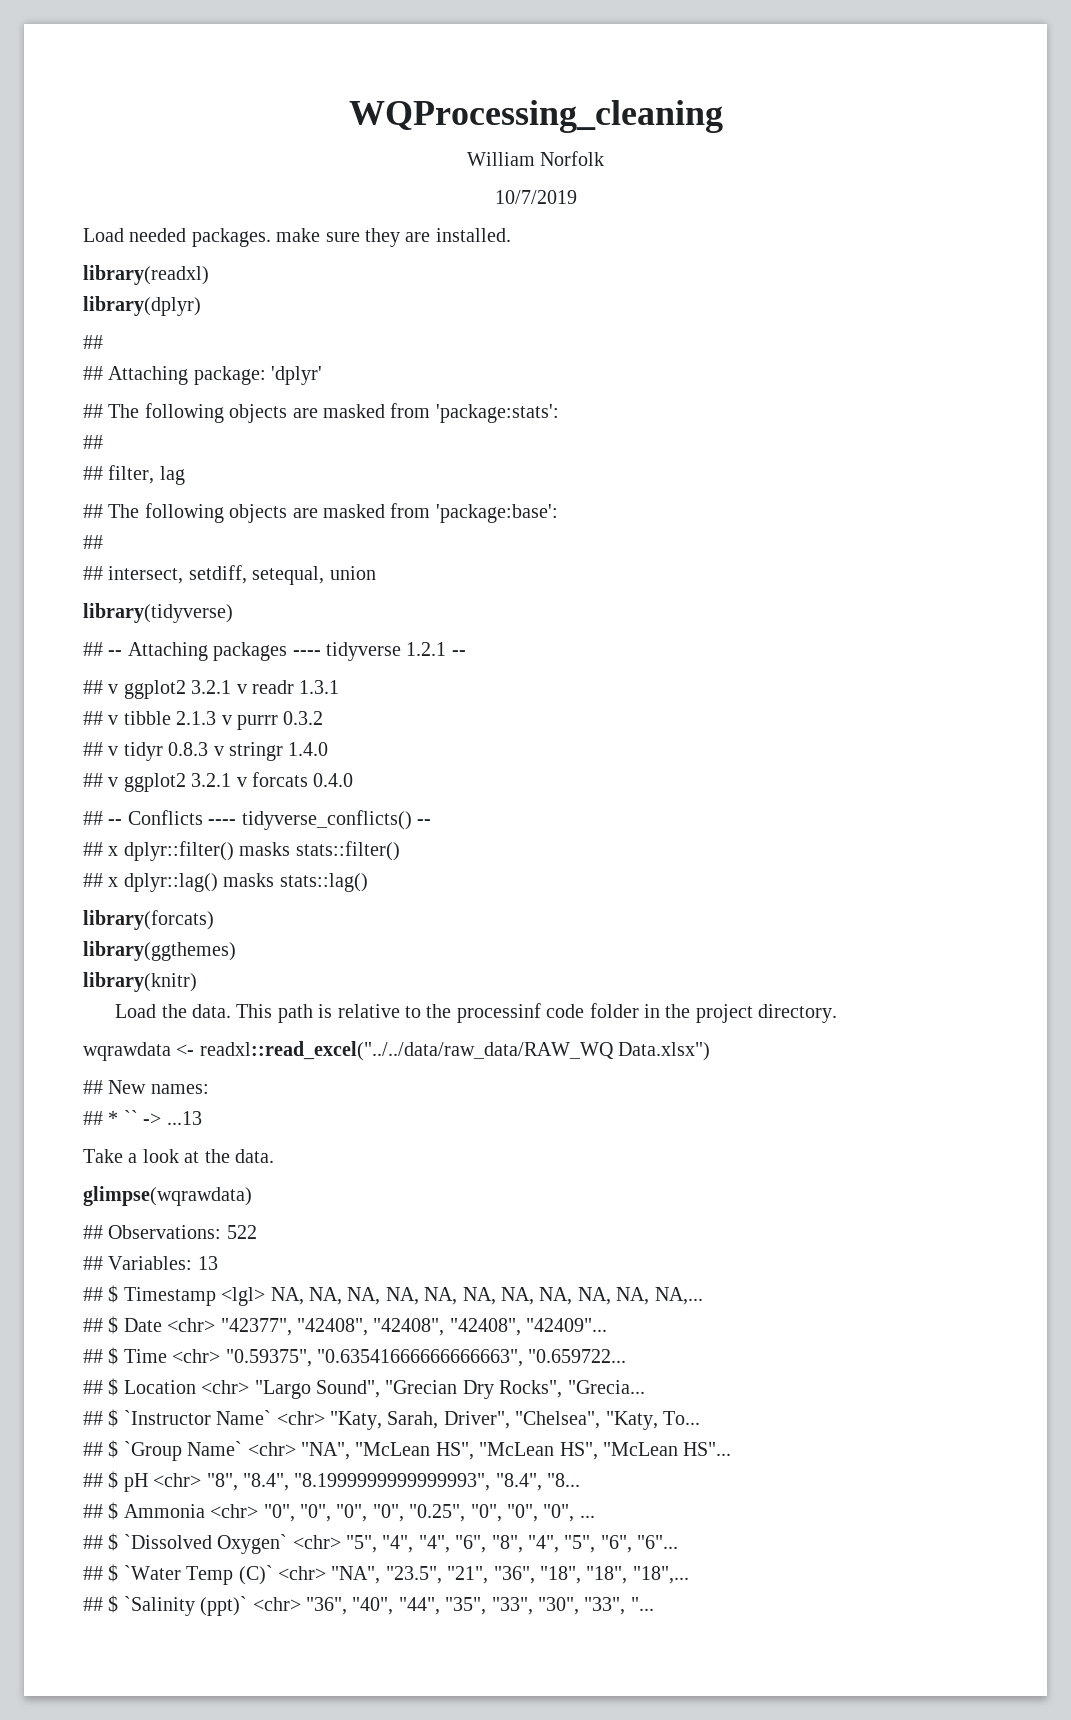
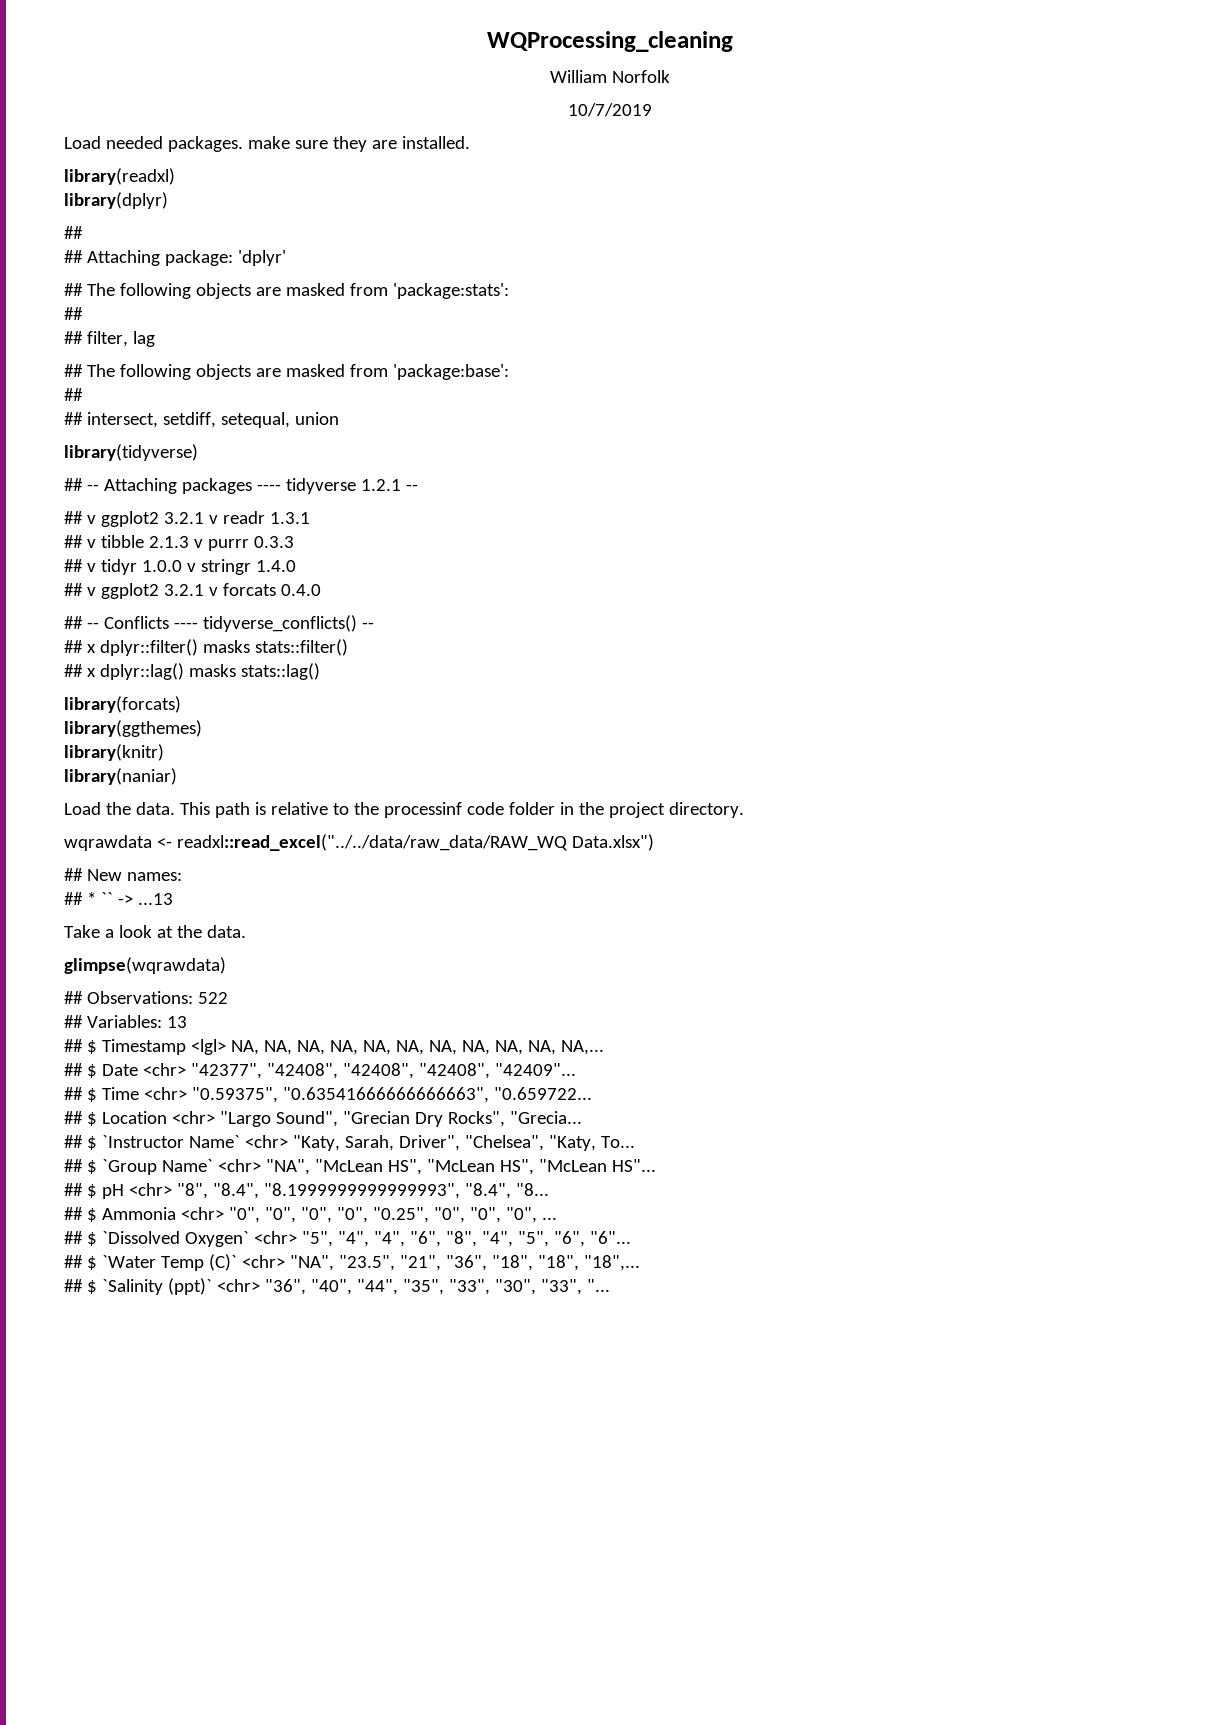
- ## v tibble 2.1.3 v purrr 0.3.2
+ ## v tibble 2.1.3 v purrr 0.3.3
- ## v tidyr 0.8.3 v stringr 1.4.0
+ ## v tidyr 1.0.0 v stringr 1.4.0
+ library(naniar)

